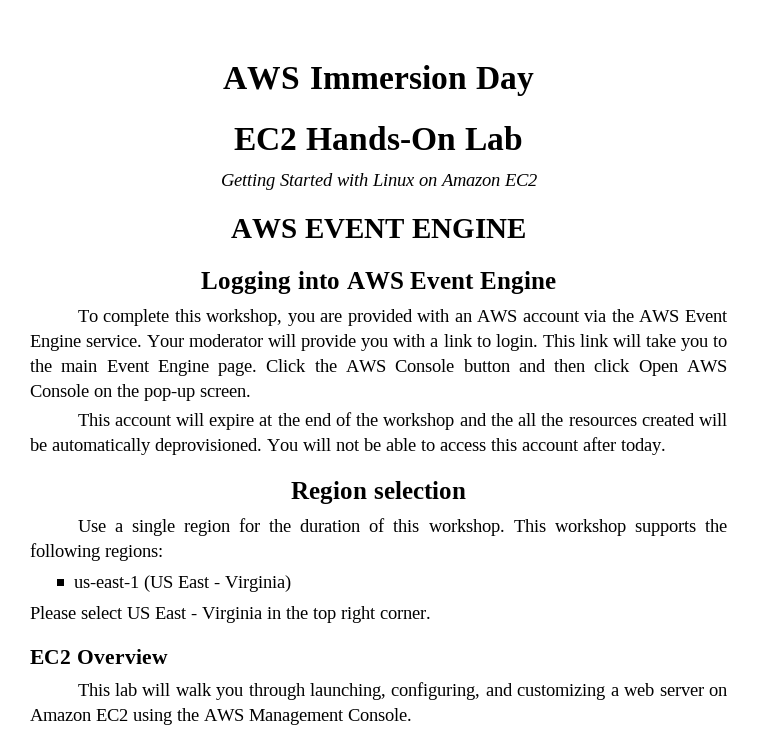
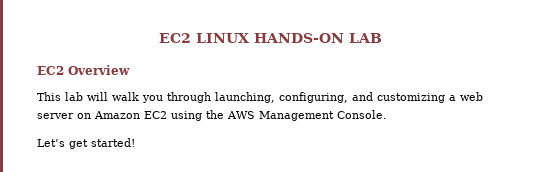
- AWS Immersion Day
- EC2 Hands-On Lab
- Getting Started with Linux on Amazon EC2
- AWS EVENT ENGINE
- Logging into AWS Event Engine
- To complete this workshop, you are provided with an AWS account via the AWS Event Engine service. Your moderator will provide you with a link to login. This link will take you to the main Event Engine page. Click the AWS Console button and then click Open AWS Console on the pop-up screen.
- This account will expire at the end of the workshop and the all the resources created will be automatically deprovisioned. You will not be able to access this account after today.
- Region selection
- Use a single region for the duration of this workshop. This workshop supports the following regions:
- us-east-1 (US East - Virginia)
- Please select US East - Virginia in the top right corner.
+ EC2 LINUX HANDS-ON LAB
+ Let’s get started!

